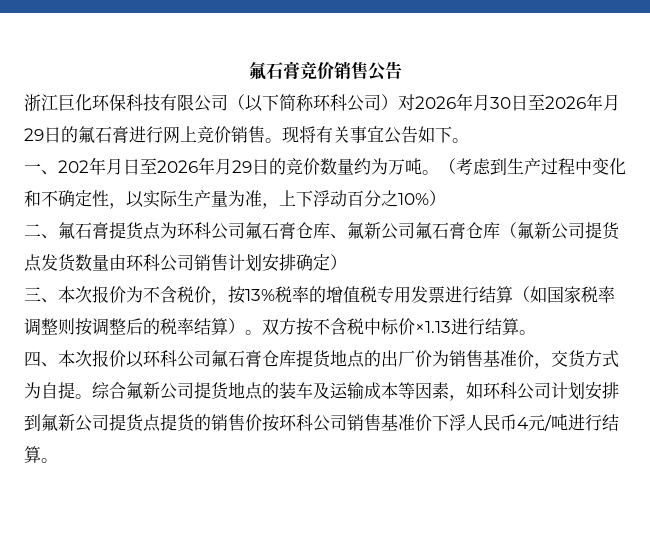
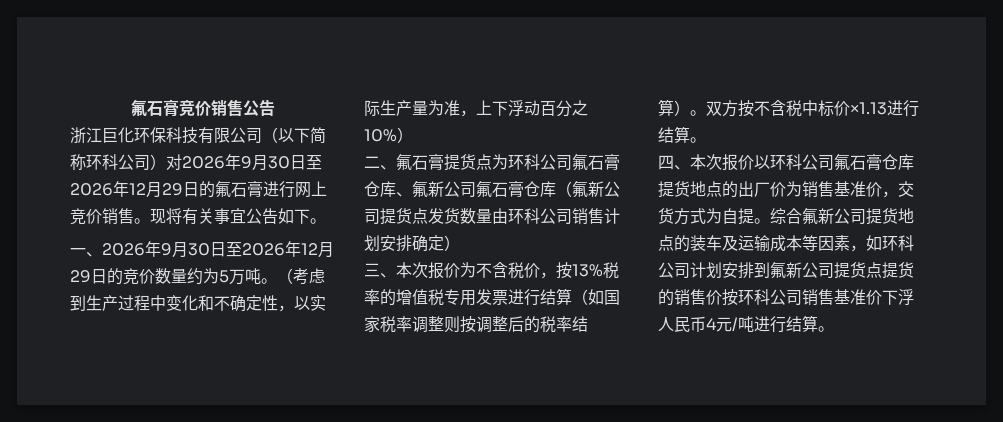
- 浙江巨化环保科技有限公司（以下简称环科公司）对2026年月30日至2026年月29日的氟石膏进行网上竞价销售。
+ 浙江巨化环保科技有限公司（以下简称环科公司）对2026年9月30日至2026年12月29日的氟石膏进行网上竞价销售。
- 一、202年月日至2026年月29日的竞价数量约为万吨。
+ 一、2026年9月30日至2026年12月29日的竞价数量约为5万吨。

